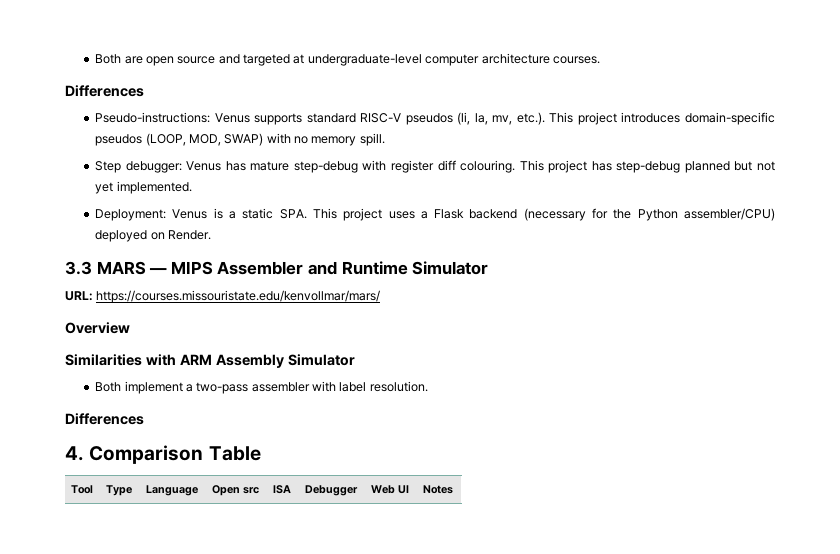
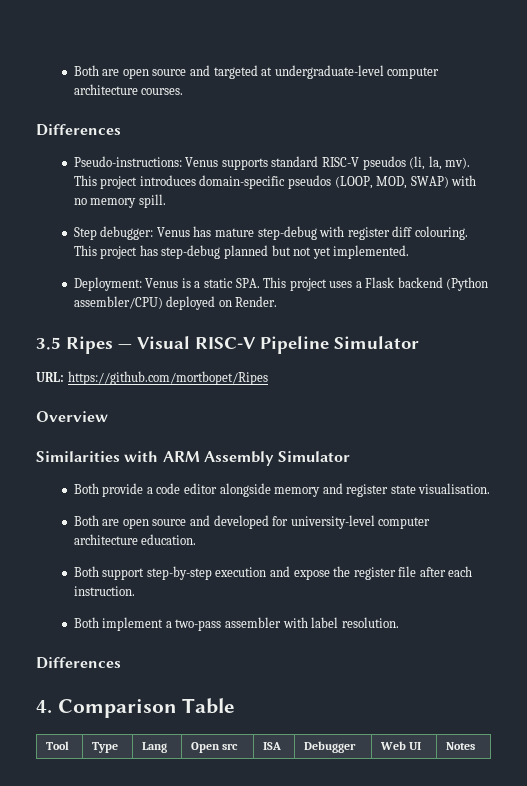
- Pseudo-instructions: Venus supports standard RISC-V pseudos (li, la, mv, etc.). This project introduces domain-specific pseudos (LOOP, MOD, SWAP) with no memory spill.
+ Pseudo-instructions: Venus supports standard RISC-V pseudos (li, la, mv). This project introduces domain-specific pseudos (LOOP, MOD, SWAP) with no memory spill.
- Deployment: Venus is a static SPA. This project uses a Flask backend (necessary for the Python assembler/CPU) deployed on Render.
+ Deployment: Venus is a static SPA. This project uses a Flask backend (Python assembler/CPU) deployed on Render.
- 3.3 MARS — MIPS Assembler and Runtime Simulator
+ 3.5 Ripes — Visual RISC-V Pipeline Simulator
- URL: https://courses.missouristate.edu/kenvollmar/mars/
+ URL: https://github.com/mortbopet/Ripes
+ Both provide a code editor alongside memory and register state visualisation.
+ Both are open source and developed for university-level computer architecture education.
+ Both support step-by-step execution and expose the register file after each instruction.
- Tool | Type | Language | Open src | ISA | Debugger | Web UI | Notes
+ Tool | Type | Lang | Open src | ISA | Debugger | Web UI | Notes

